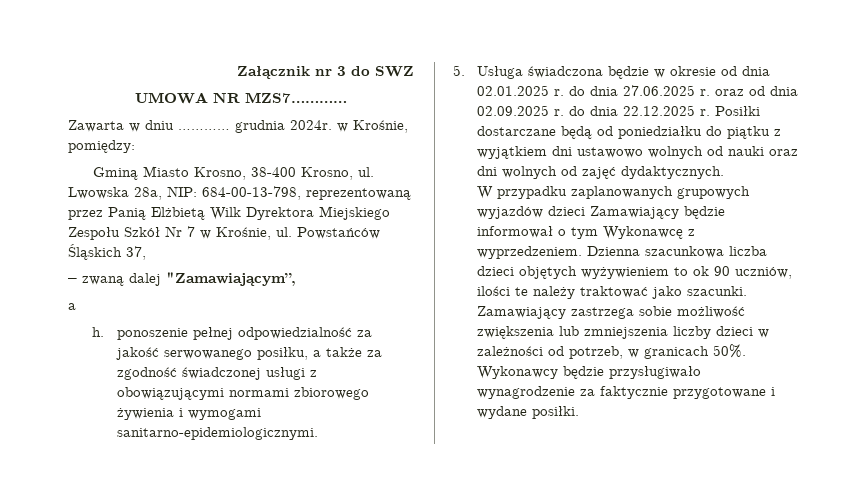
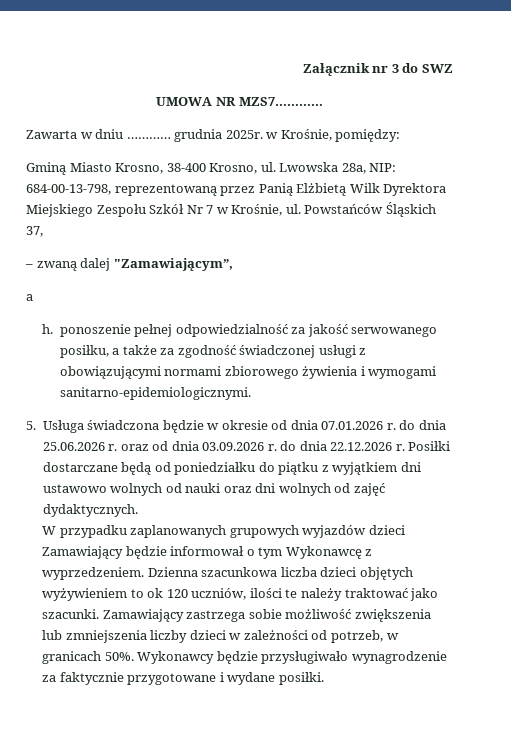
- Zawarta w dniu ………… grudnia 2024r. w Krośnie, pomiędzy:
+ Zawarta w dniu ………… grudnia 2025r. w Krośnie, pomiędzy:
- 5. Usługa świadczona będzie w okresie od dnia 02.01.2025 r. do dnia 27.06.2025 r. oraz od dnia 02.09.2025 r. do dnia 22.12.2025 r.
+ 5. Usługa świadczona będzie w okresie od dnia 07.01.2026 r. do dnia 25.06.2026 r. oraz od dnia 03.09.2026 r. do dnia 22.12.2026 r.
- Dzienna szacunkowa liczba dzieci objętych wyżywieniem to ok 90 uczniów, ilości te należy traktować jako szacunki.
+ Dzienna szacunkowa liczba dzieci objętych wyżywieniem to ok 120 uczniów, ilości te należy traktować jako szacunki.

